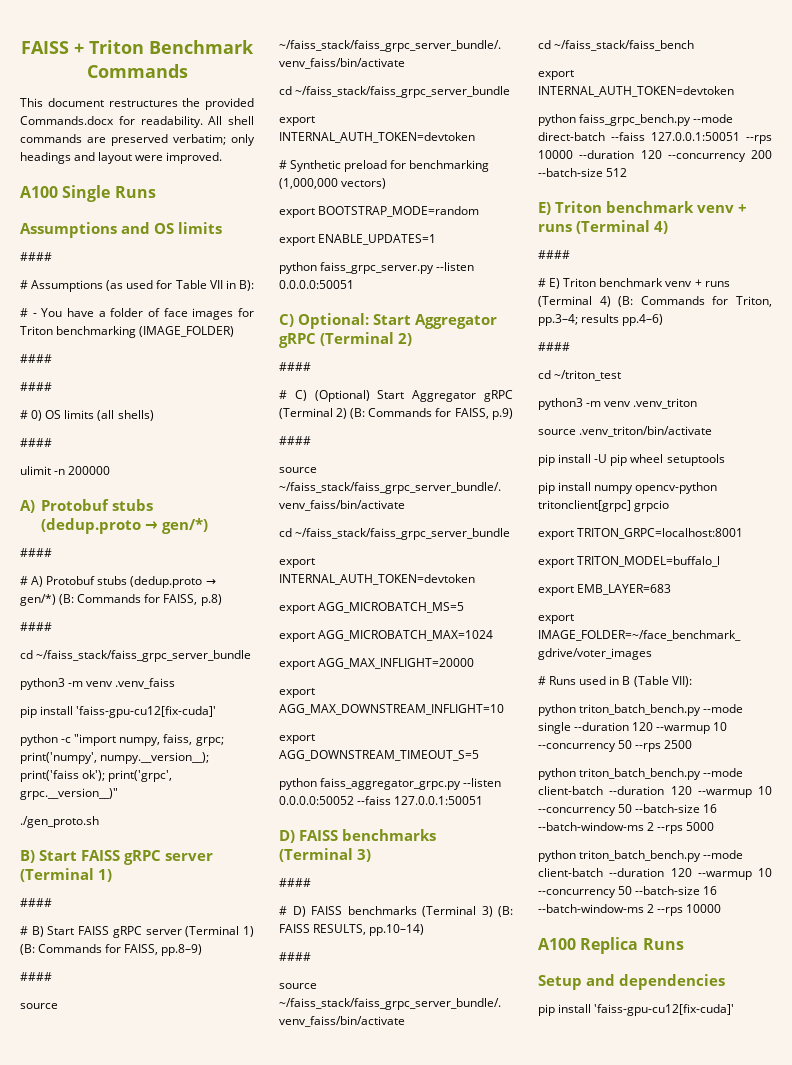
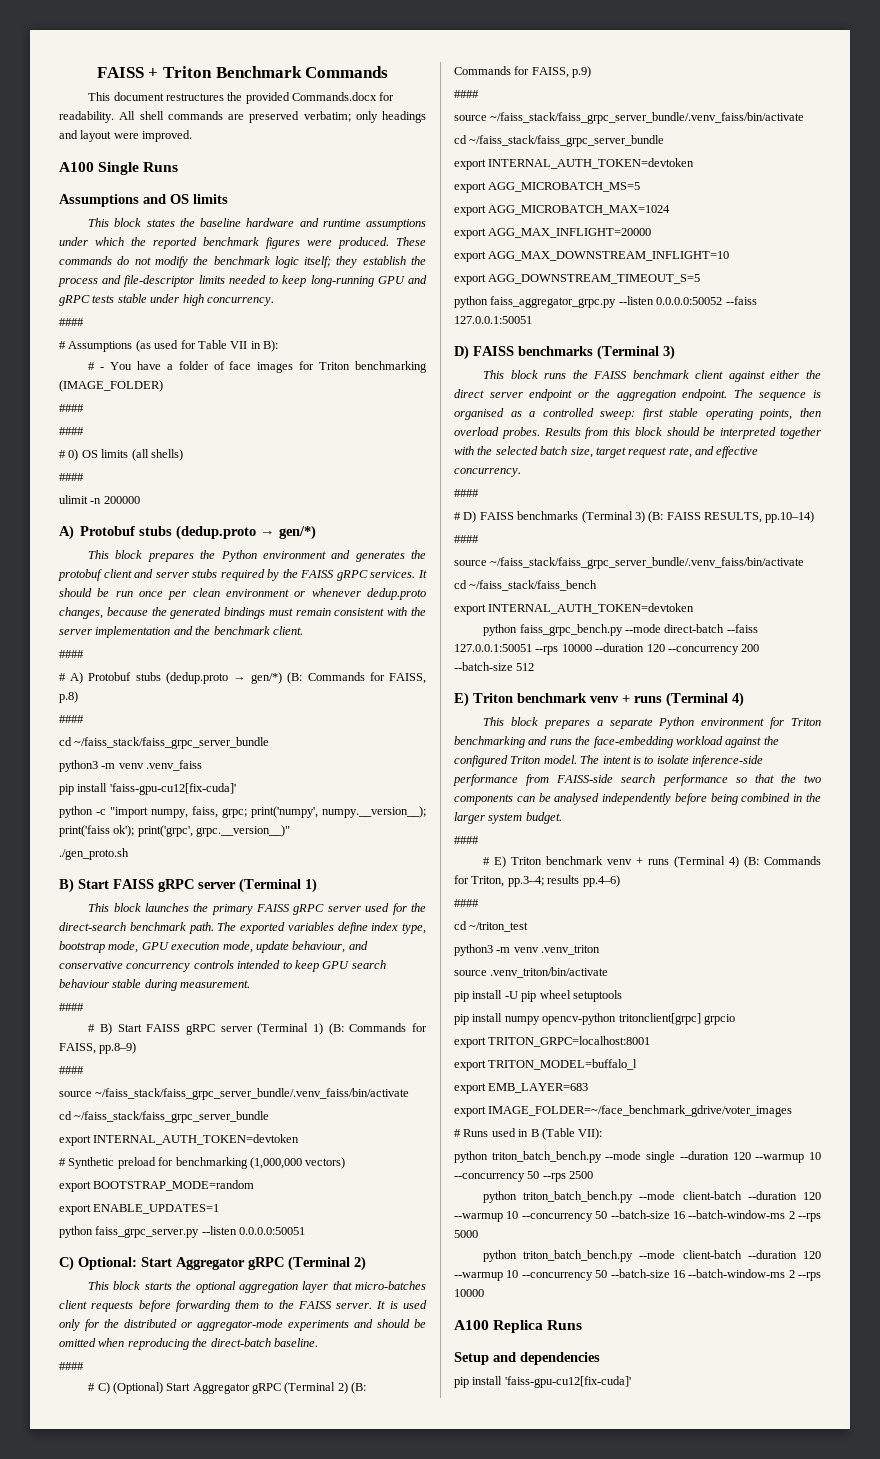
+ This block states the baseline hardware and runtime assumptions under which the reported benchmark figures were produced. These commands do not modify the benchmark logic itself; they establish the process and file-descriptor limits needed to keep long-running GPU and gRPC tests stable under high concurrency.
+ This block prepares the Python environment and generates the protobuf client and server stubs required by the FAISS gRPC services. It should be run once per clean environment or whenever dedup.proto changes, because the generated bindings must remain consistent with the server implementation and the benchmark client.
+ This block launches the primary FAISS gRPC server used for the direct-search benchmark path. The exported variables define index type, bootstrap mode, GPU execution mode, update behaviour, and conservative concurrency controls intended to keep GPU search behaviour stable during measurement.
+ This block starts the optional aggregation layer that micro-batches client requests before forwarding them to the FAISS server. It is used only for the distributed or aggregator-mode experiments and should be omitted when reproducing the direct-batch baseline.
+ This block runs the FAISS benchmark client against either the direct server endpoint or the aggregation endpoint. The sequence is organised as a controlled sweep: first stable operating points, then overload probes. Results from this block should be interpreted together with the selected batch size, target request rate, and effective concurrency.
+ This block prepares a separate Python environment for Triton benchmarking and runs the face-embedding workload against the configured Triton model. The intent is to isolate inference-side performance from FAISS-side search performance so that the two components can be analysed independently before being combined in the larger system budget.

